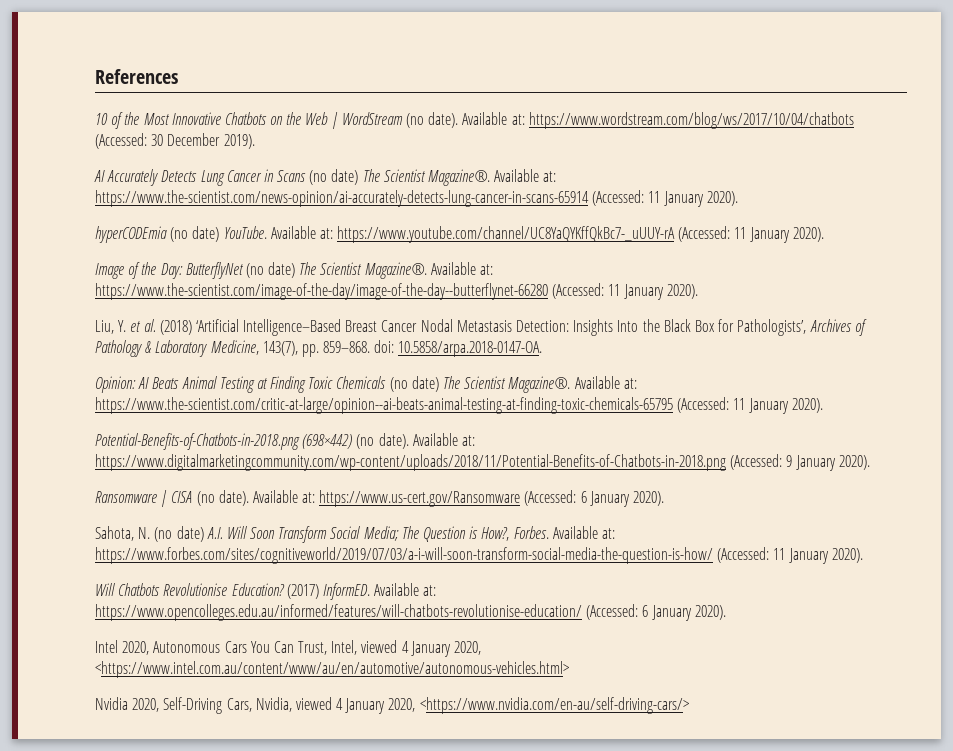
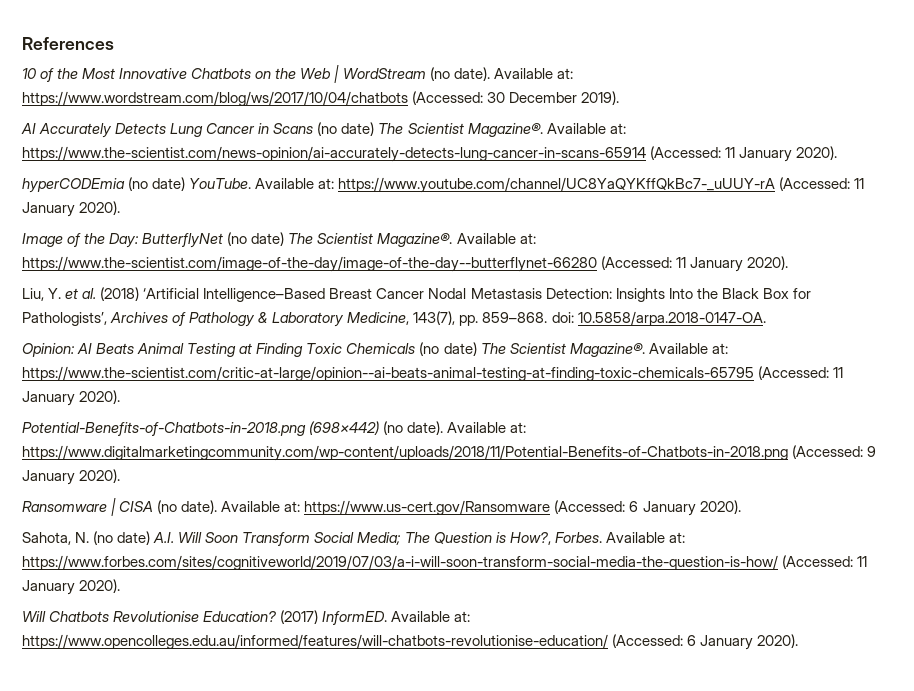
- Intel 2020, Autonomous Cars You Can Trust, Intel, viewed 4 January 2020, <https://www.intel.com.au/content/www/au/en/automotive/autonomous-vehicles.html>
- Nvidia 2020, Self-Driving Cars, Nvidia, viewed 4 January 2020, <https://www.nvidia.com/en-au/self-driving-cars/>

